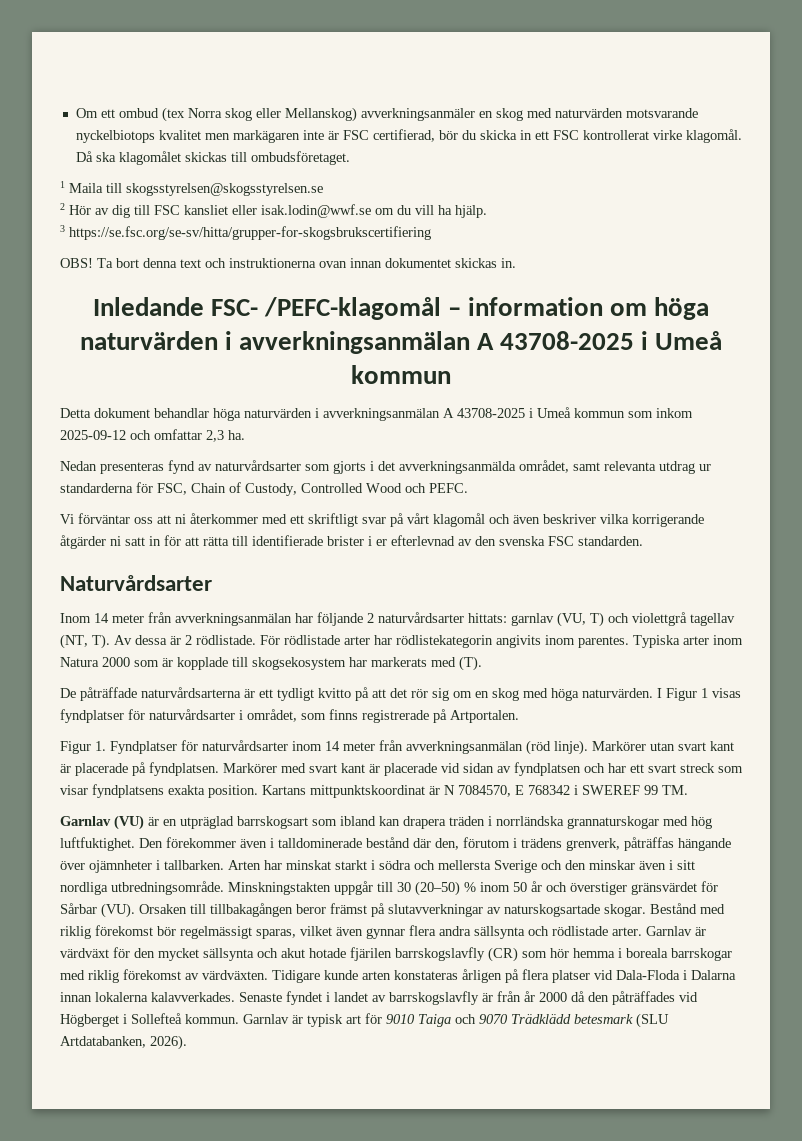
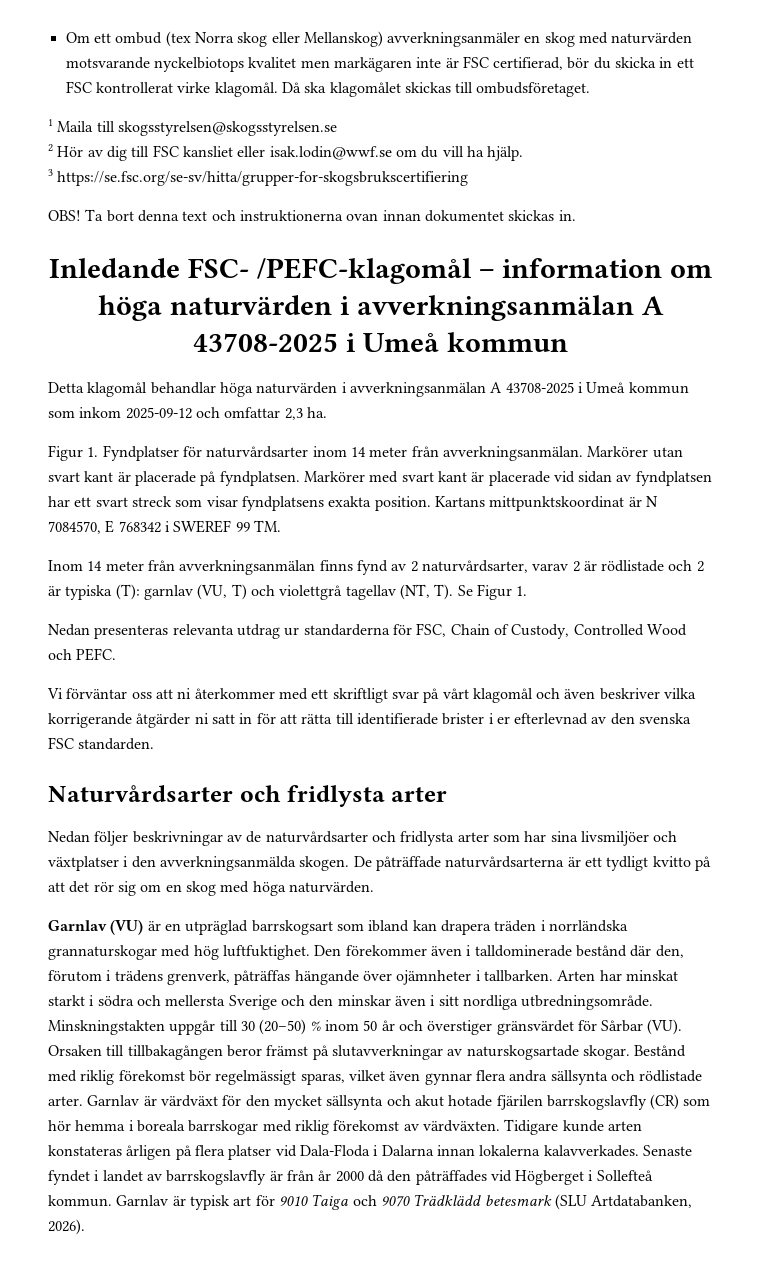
- Detta dokument behandlar höga naturvärden i avverkningsanmälan A 43708-2025 i Umeå kommun som inkom 2025-09-12 och omfattar 2,3 ha.
+ Detta klagomål behandlar höga naturvärden i avverkningsanmälan A 43708-2025 i Umeå kommun som inkom 2025-09-12 och omfattar 2,3 ha.
- Nedan presenteras fynd av naturvårdsarter som gjorts i det avverkningsanmälda området, samt relevanta utdrag ur standarderna för FSC, Chain of Custody, Controlled Wood och PEFC.
+ Figur 1. Fyndplatser för naturvårdsarter inom 14 meter från avverkningsanmälan. Markörer utan svart kant är placerade på fyndplatsen. Markörer med svart kant är placerade vid sidan av fyndplatsen har ett svart streck som visar fyndplatsens exakta position. Kartans mittpunktskoordinat är N 7084570, E 768342 i SWEREF 99 TM.
+ Inom 14 meter från avverkningsanmälan finns fynd av 2 naturvårdsarter, varav 2 är rödlistade och 2 är typiska (T): garnlav (VU, T) och violettgrå tagellav (NT, T). Se Figur 1.
+ Nedan presenteras relevanta utdrag ur standarderna för FSC, Chain of Custody, Controlled Wood och PEFC.
- Naturvårdsarter
- Inom 14 meter från avverkningsanmälan har följande 2 naturvårdsarter hittats: garnlav (VU, T) och violettgrå tagellav (NT, T). Av dessa är 2 rödlistade. För rödlistade arter har rödlistekategorin angivits inom parentes. Typiska arter inom Natura 2000 som är kopplade till skogsekosystem har markerats med (T).
- De påträffade naturvårdsarterna är ett tydligt kvitto på att det rör sig om en skog med höga naturvärden. I Figur 1 visas fyndplatser för naturvårdsarter i området, som finns registrerade på Artportalen.
- Figur 1. Fyndplatser för naturvårdsarter inom 14 meter från avverkningsanmälan (röd linje). Markörer utan svart kant är placerade på fyndplatsen. Markörer med svart kant är placerade vid sidan av fyndplatsen och har ett svart streck som visar fyndplatsens exakta position. Kartans mittpunktskoordinat är N 7084570, E 768342 i SWEREF 99 TM.
+ Naturvårdsarter och fridlysta arter
+ Nedan följer beskrivningar av de naturvårdsarter och fridlysta arter som har sina livsmiljöer och växtplatser i den avverkningsanmälda skogen. De påträffade naturvårdsarterna är ett tydligt kvitto på att det rör sig om en skog med höga naturvärden.

